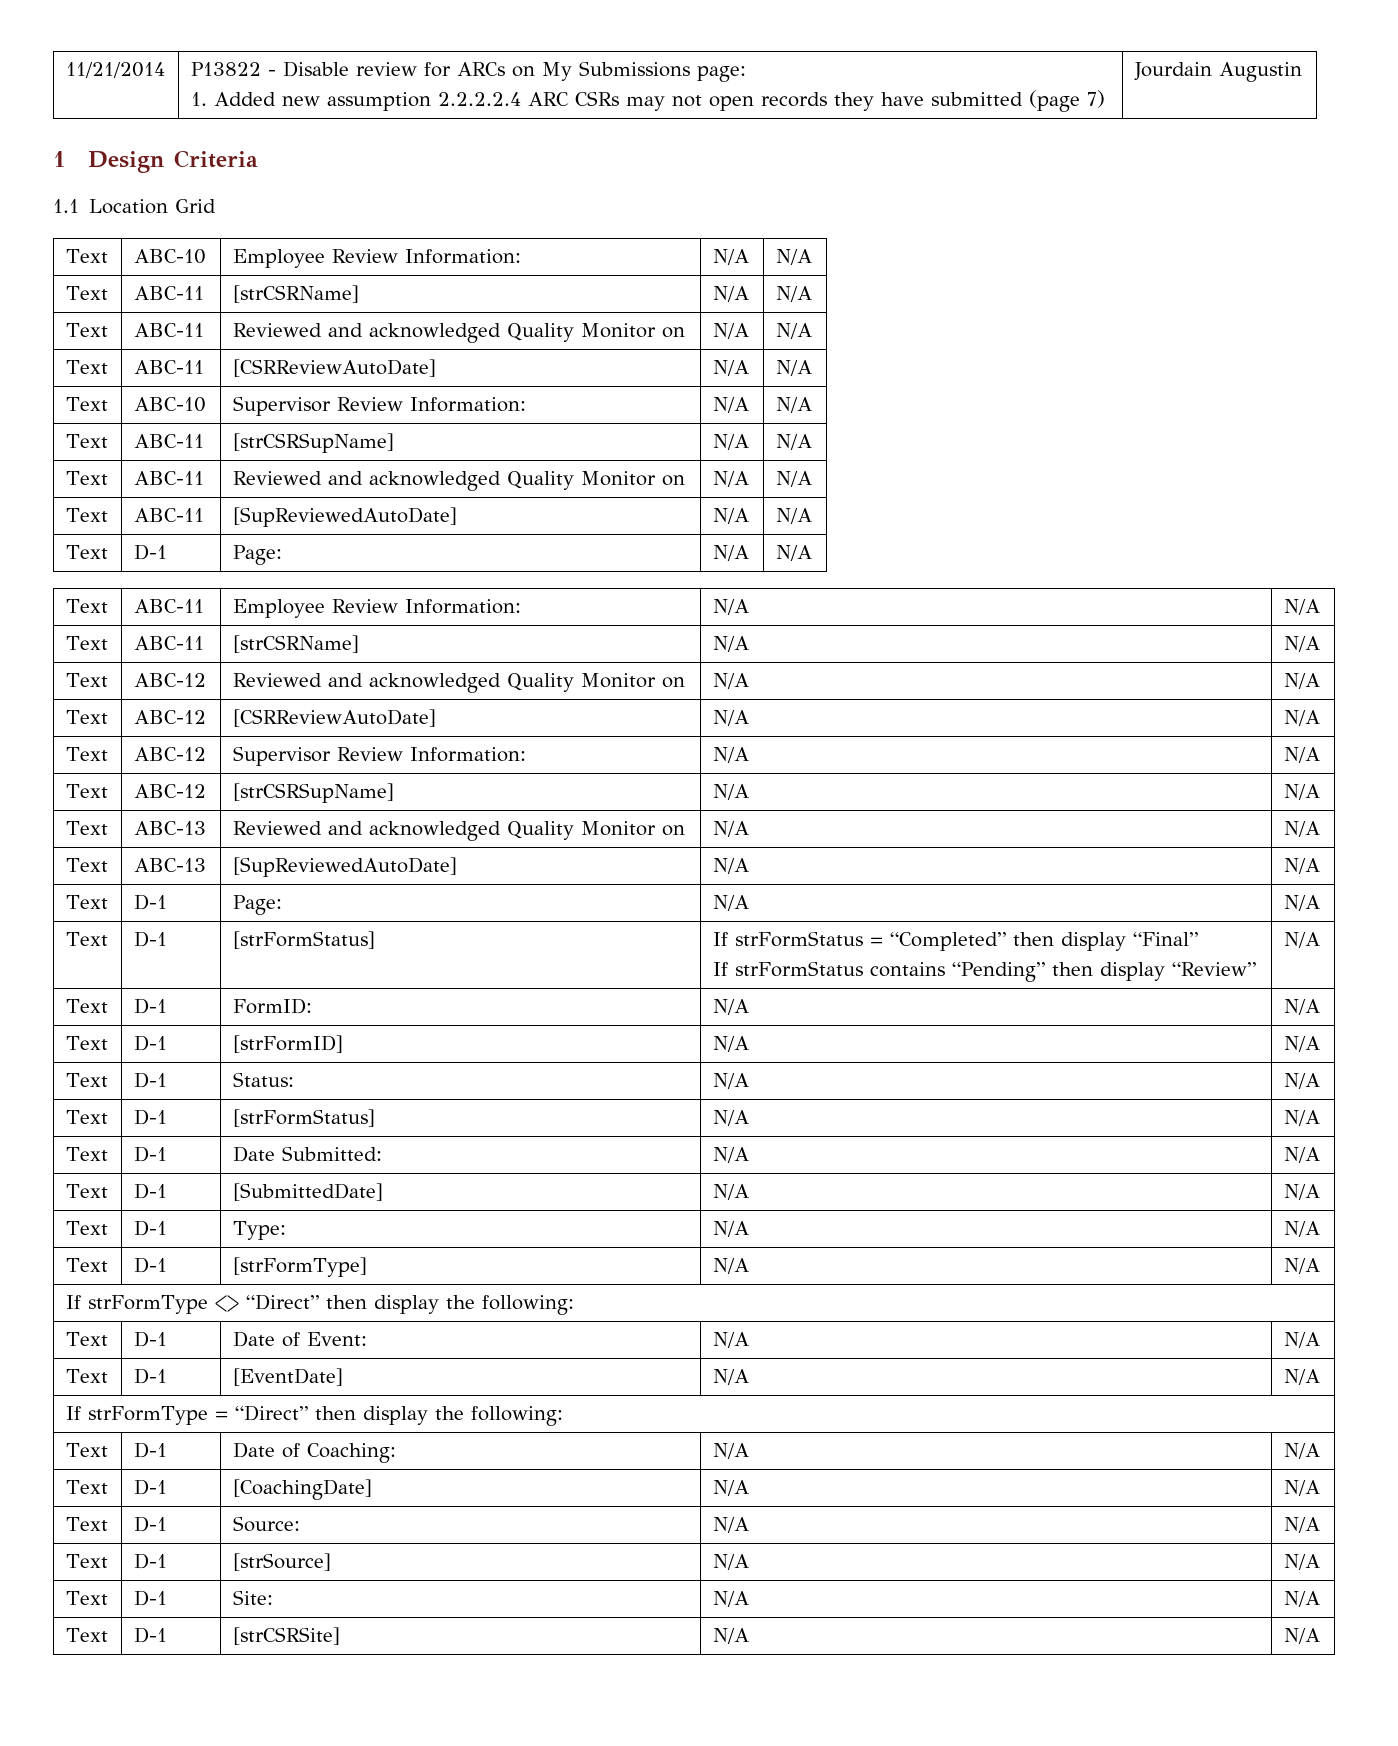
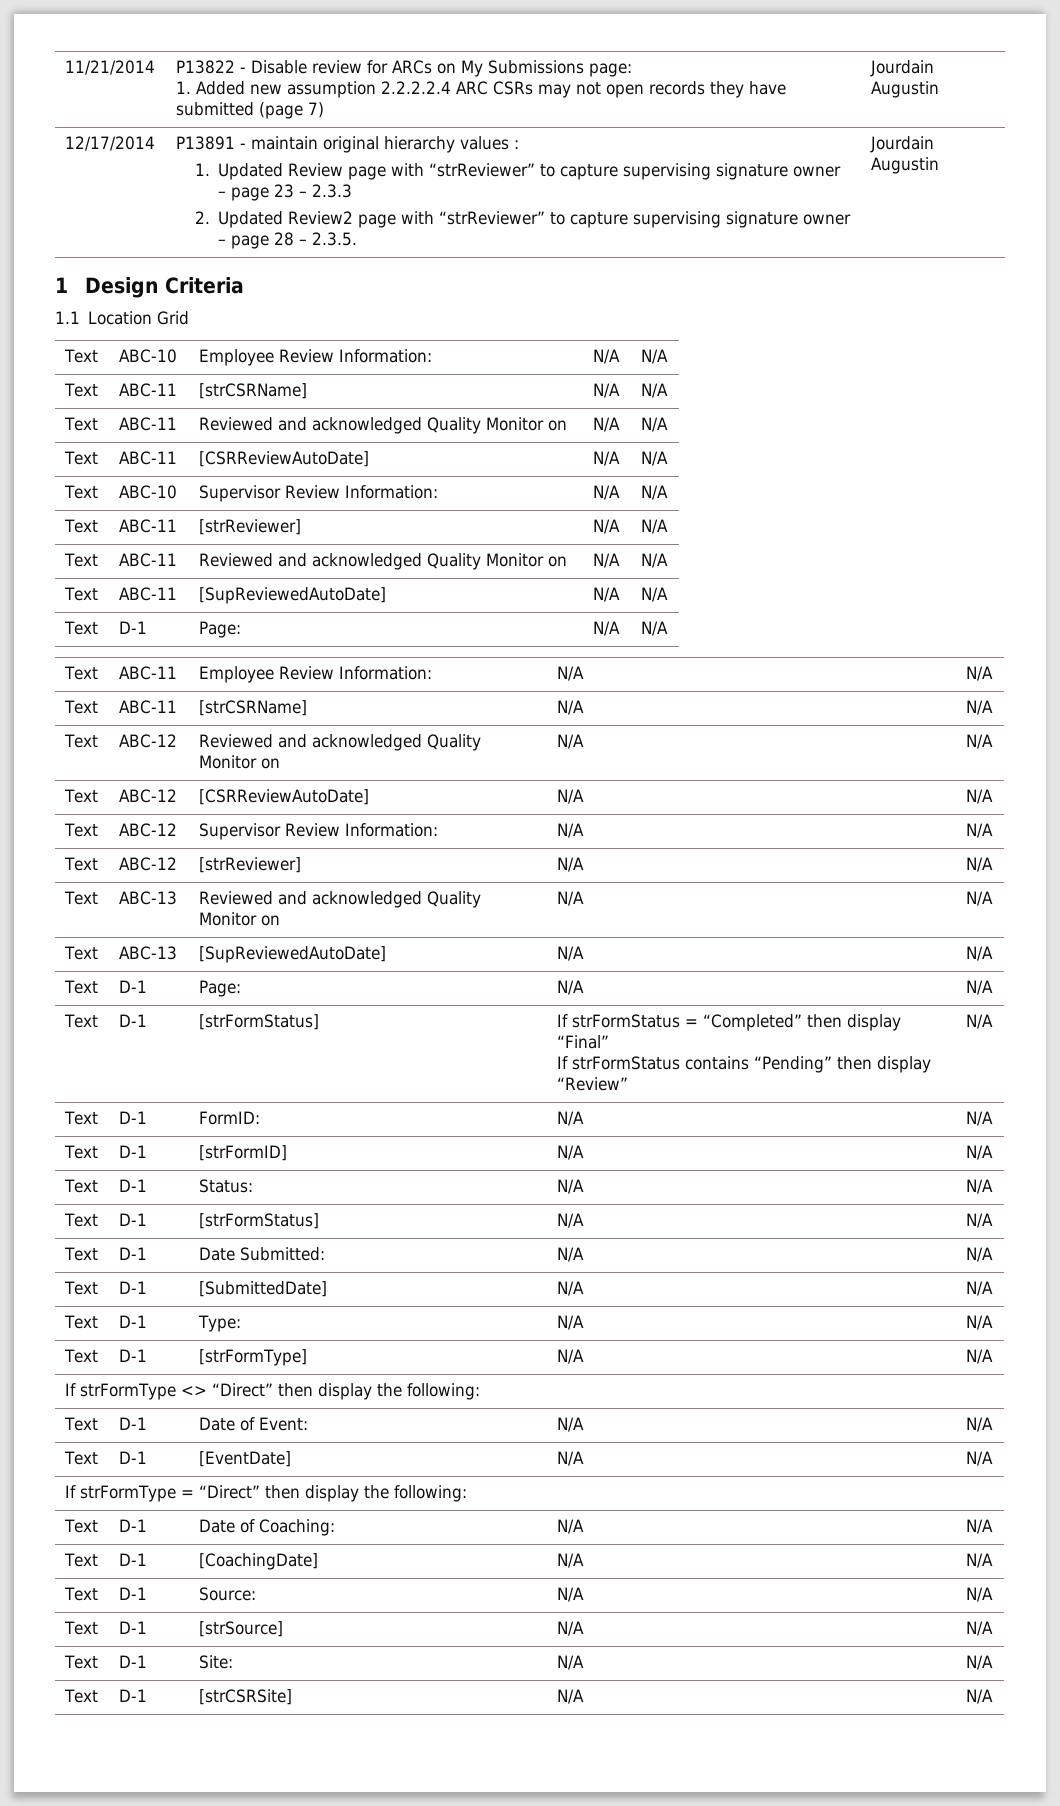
+ 12/17/2014 | P13891 - maintain original hierarchy values :
+ 1. Updated Review page with “strReviewer” to capture supervising signature owner – page 23 – 2.3.3
+ 2. Updated Review2 page with “strReviewer” to capture supervising signature owner – page 28 – 2.3.5. | Jourdain Augustin
- Text | ABC-11 | [strCSRSupName] | N/A | N/A
+ Text | ABC-11 | [strReviewer] | N/A | N/A
- Text | ABC-12 | [strCSRSupName] | N/A | N/A
+ Text | ABC-12 | [strReviewer] | N/A | N/A

